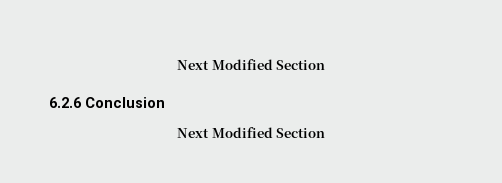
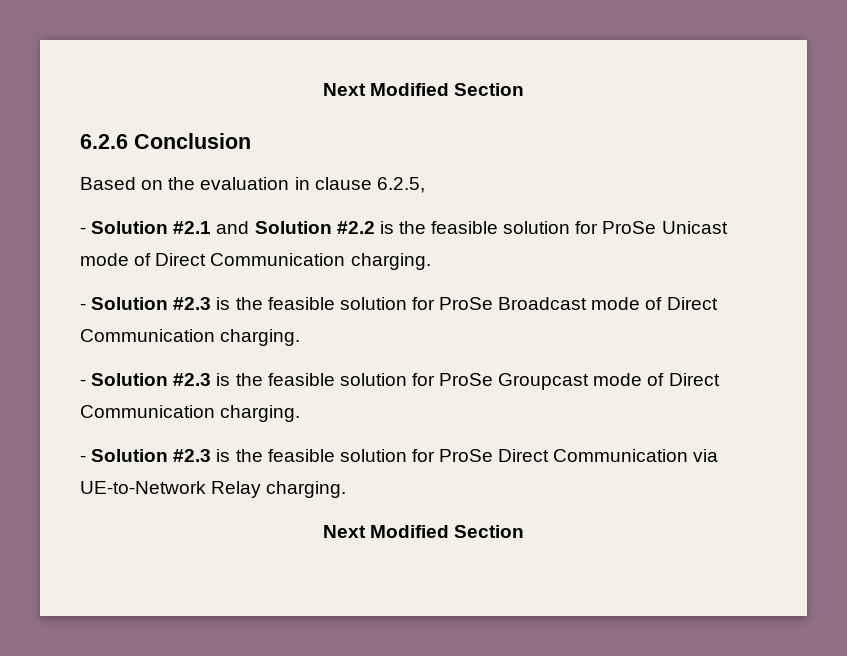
+ Based on the evaluation in clause 6.2.5,
+ - Solution #2.1 and Solution #2.2 is the feasible solution for ProSe Unicast mode of Direct Communication charging.
+ - Solution #2.3 is the feasible solution for ProSe Broadcast mode of Direct Communication charging.
+ - Solution #2.3 is the feasible solution for ProSe Groupcast mode of Direct Communication charging.
+ - Solution #2.3 is the feasible solution for ProSe Direct Communication via UE-to-Network Relay charging.

